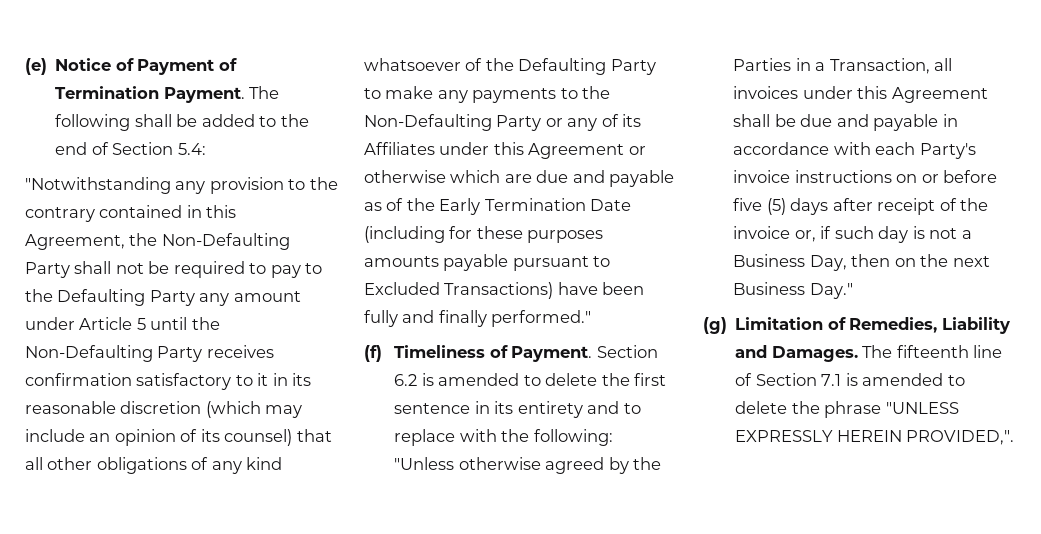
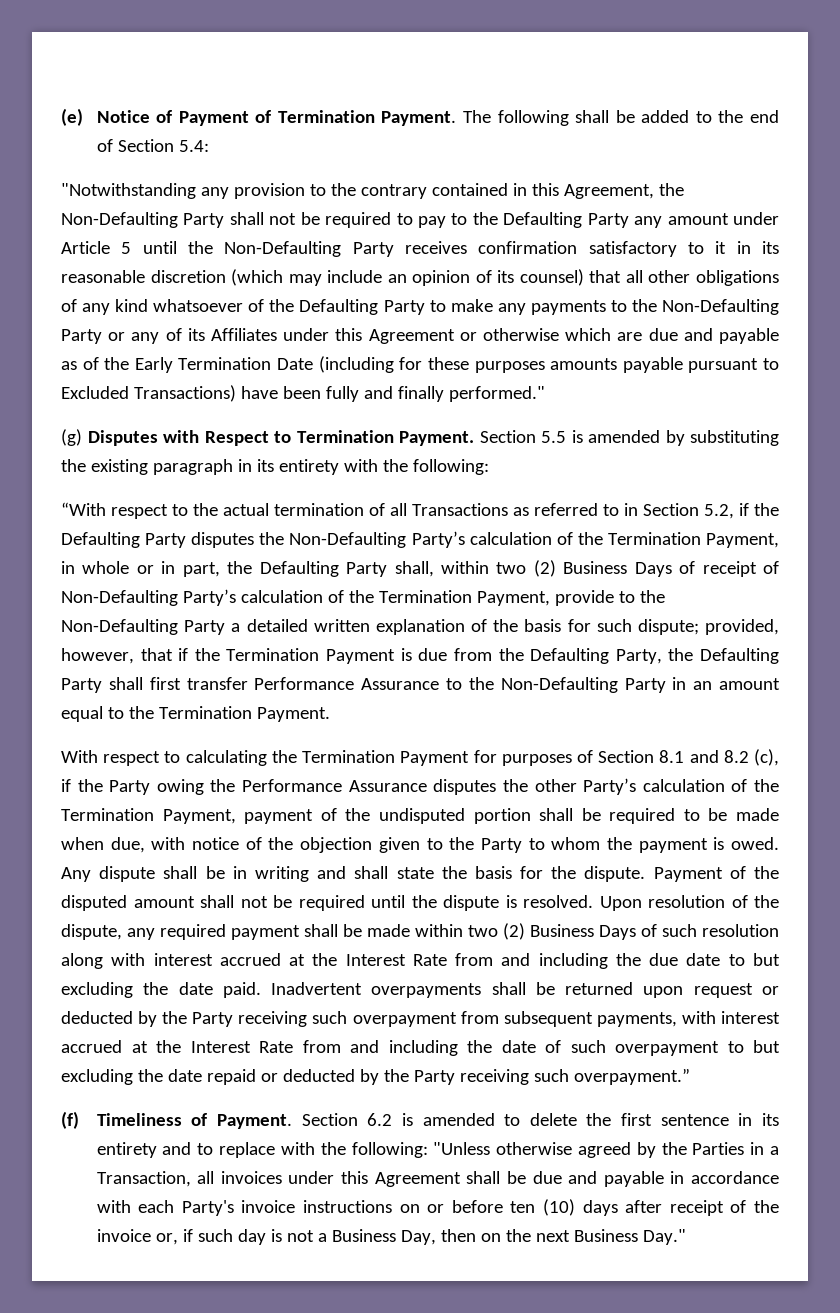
+ (g) Disputes with Respect to Termination Payment. Section 5.5 is amended by substituting the existing paragraph in its entirety with the following:
+ “With respect to the actual termination of all Transactions as referred to in Section 5.2, if the Defaulting Party disputes the Non-Defaulting Party’s calculation of the Termination Payment, in whole or in part, the Defaulting Party shall, within two (2) Business Days of receipt of Non-Defaulting Party’s calculation of the Termination Payment, provide to the Non-Defaulting Party a detailed written explanation of the basis for such dispute; provided, however, that if the Termination Payment is due from the Defaulting Party, the Defaulting Party shall first transfer Performance Assurance to the Non-Defaulting Party in an amount equal to the Termination Payment.
+ With respect to calculating the Termination Payment for purposes of Section 8.1 and 8.2 (c), if the Party owing the Performance Assurance disputes the other Party’s calculation of the Termination Payment, payment of the undisputed portion shall be required to be made when due, with notice of the objection given to the Party to whom the payment is owed. Any dispute shall be in writing and shall state the basis for the dispute. Payment of the disputed amount shall not be required until the dispute is resolved. Upon resolution of the dispute, any required payment shall be made within two (2) Business Days of such resolution along with interest accrued at the Interest Rate from and including the due date to but excluding the date paid. Inadvertent overpayments shall be returned upon request or deducted by the Party receiving such overpayment from subsequent payments, with interest accrued at the Interest Rate from and including the date of such overpayment to but excluding the date repaid or deducted by the Party receiving such overpayment.”
- "Unless otherwise agreed by the Parties in a Transaction, all invoices under this Agreement shall be due and payable in accordance with each Party's invoice instructions on or before five (5) days after receipt of the invoice or, if such day is not a Business Day, then on the next Business Day."
+ "Unless otherwise agreed by the Parties in a Transaction, all invoices under this Agreement shall be due and payable in accordance with each Party's invoice instructions on or before ten (10) days after receipt of the invoice or, if such day is not a Business Day, then on the next Business Day."
- (g) Limitation of Remedies, Liability and Damages. The fifteenth line of Section 7.1 is amended to delete the phrase "UNLESS EXPRESSLY HEREIN PROVIDED,".

